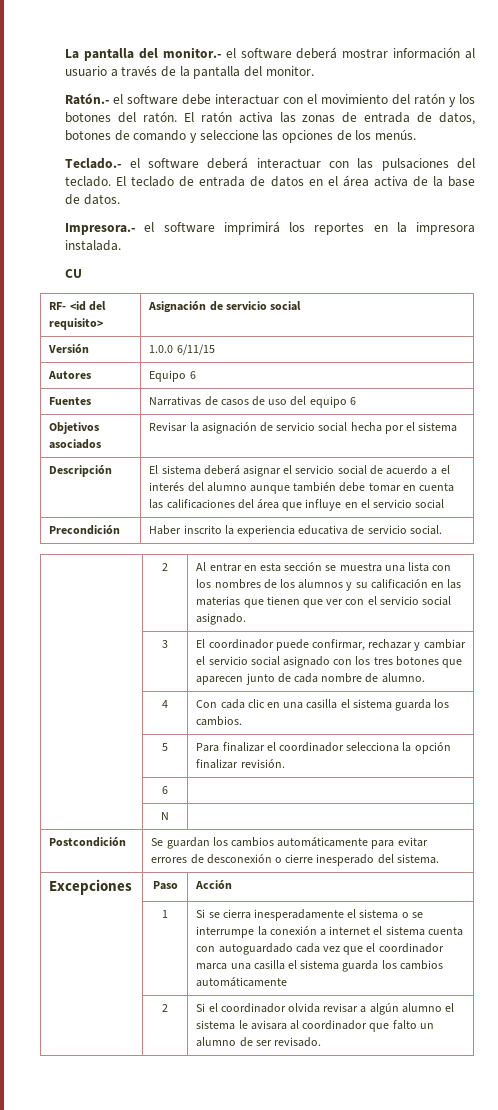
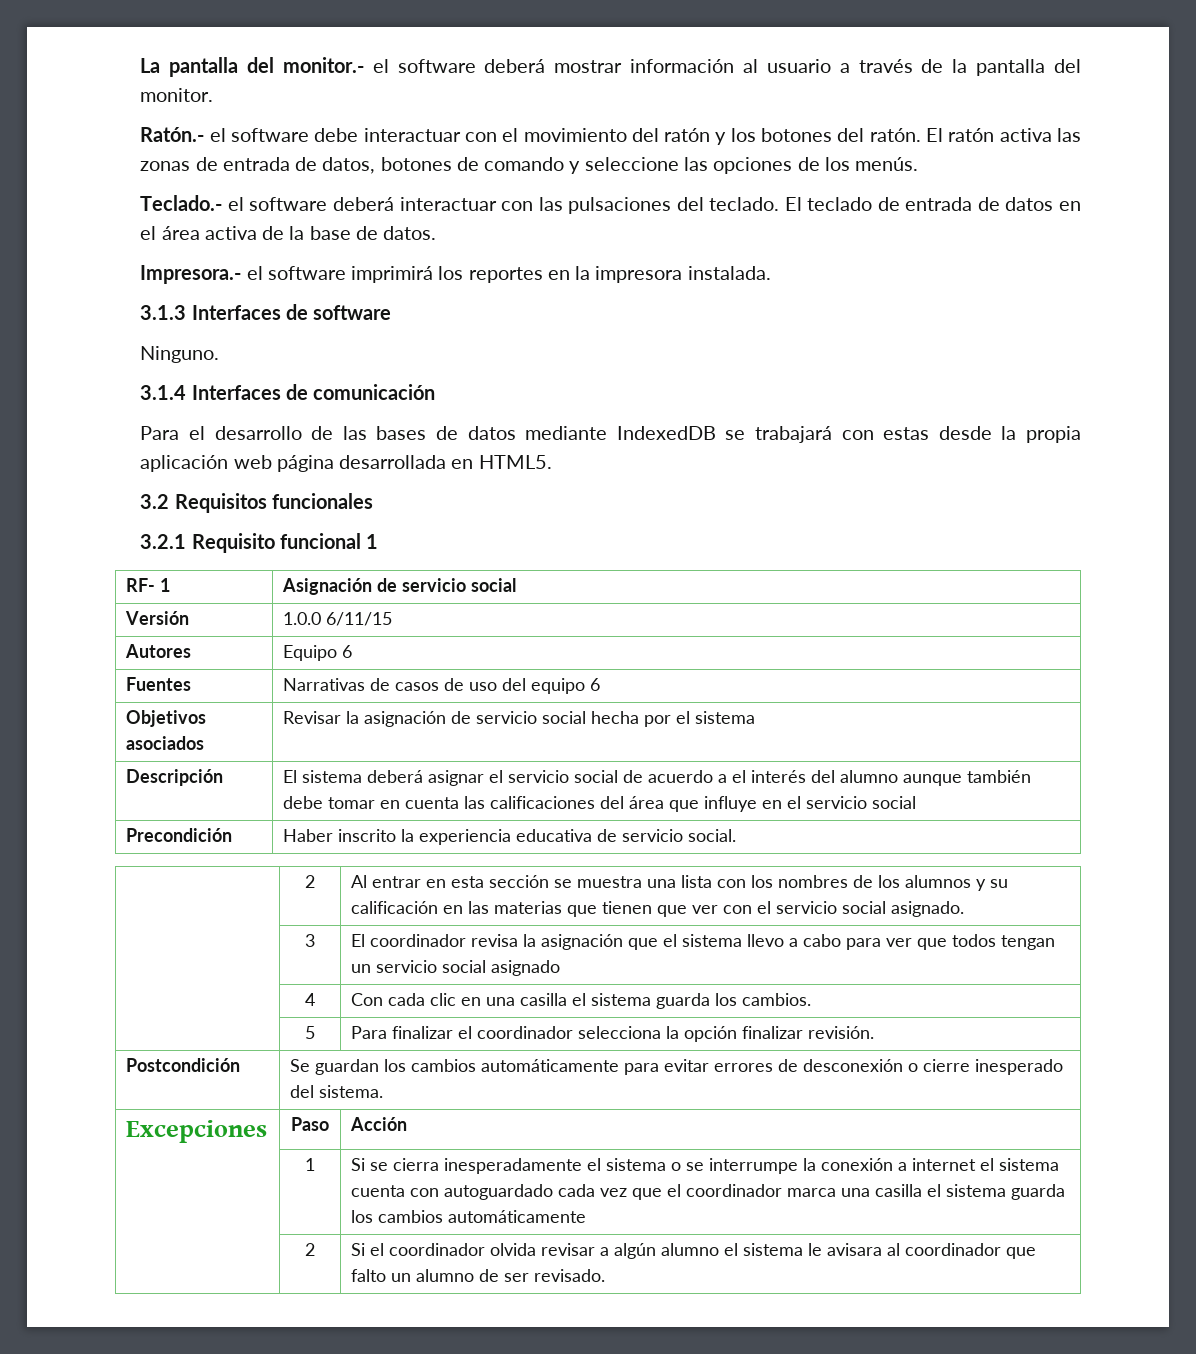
- CU
- RF- <id del requisito> | Asignación de servicio social
+ 3.1.3 Interfaces de software
+ Ninguno.
+ 3.1.4 Interfaces de comunicación
+ Para el desarrollo de las bases de datos mediante IndexedDB se trabajará con estas desde la propia aplicación web página desarrollada en HTML5.
+ 3.2 Requisitos funcionales
+ 3.2.1 Requisito funcional 1
+ RF- 1 | Asignación de servicio social
- | 3 | El coordinador puede confirmar, rechazar y cambiar el servicio social asignado con los tres botones que aparecen junto de cada nombre de alumno.
+ | 3 | El coordinador revisa la asignación que el sistema llevo a cabo para ver que todos tengan un servicio social asignado
- | 6 |
- | N |

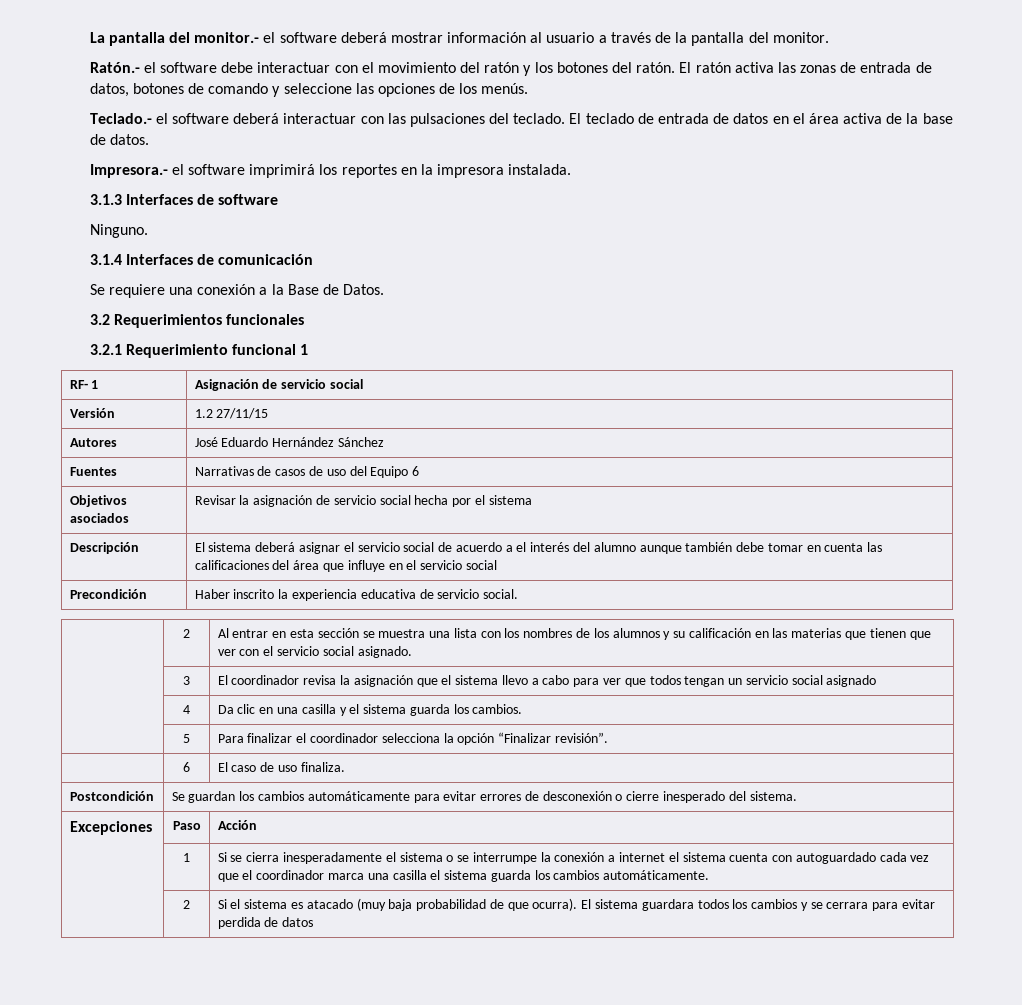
- Para el desarrollo de las bases de datos mediante IndexedDB se trabajará con estas desde la propia aplicación web página desarrollada en HTML5.
+ Se requiere una conexión a la Base de Datos.
- 3.2 Requisitos funcionales
+ 3.2 Requerimientos funcionales
- 3.2.1 Requisito funcional 1
+ 3.2.1 Requerimiento funcional 1
- Versión | 1.0.0 6/11/15
+ Versión | 1.2 27/11/15
- Autores | Equipo 6
+ Autores | José Eduardo Hernández Sánchez
- Fuentes | Narrativas de casos de uso del equipo 6
+ Fuentes | Narrativas de casos de uso del Equipo 6
- | 4 | Con cada clic en una casilla el sistema guarda los cambios.
+ | 4 | Da clic en una casilla y el sistema guarda los cambios.
- | 5 | Para finalizar el coordinador selecciona la opción finalizar revisión.
+ | 5 | Para finalizar el coordinador selecciona la opción “Finalizar revisión”.
+ | 6 | El caso de uso finaliza.
- | 1 | Si se cierra inesperadamente el sistema o se interrumpe la conexión a internet el sistema cuenta con autoguardado cada vez que el coordinador marca una casilla el sistema guarda los cambios automáticamente
+ | 1 | Si se cierra inesperadamente el sistema o se interrumpe la conexión a internet el sistema cuenta con autoguardado cada vez que el coordinador marca una casilla el sistema guarda los cambios automáticamente.
- | 2 | Si el coordinador olvida revisar a algún alumno el sistema le avisara al coordinador que falto un alumno de ser revisado.
+ | 2 | Si el sistema es atacado (muy baja probabilidad de que ocurra). El sistema guardara todos los cambios y se cerrara para evitar perdida de datos

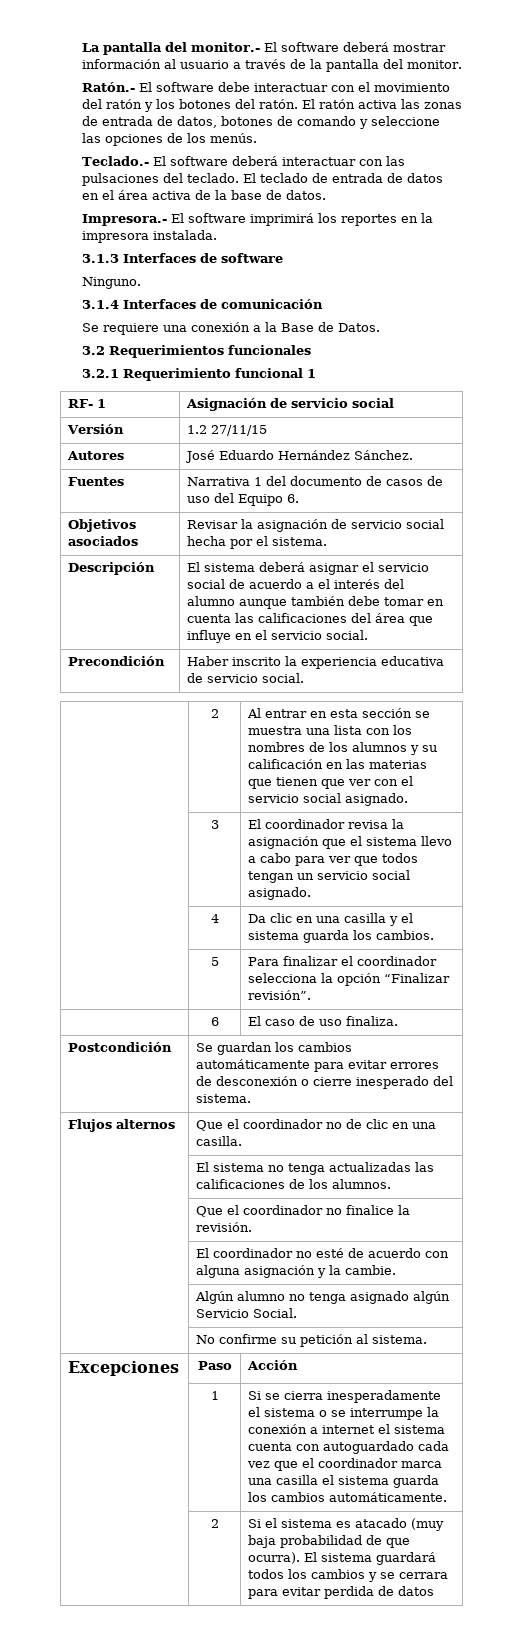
- La pantalla del monitor.- el software deberá mostrar información al usuario a través de la pantalla del monitor.
+ La pantalla del monitor.- El software deberá mostrar información al usuario a través de la pantalla del monitor.
- Ratón.- el software debe interactuar con el movimiento del ratón y los botones del ratón.
+ Ratón.- El software debe interactuar con el movimiento del ratón y los botones del ratón.
- Teclado.- el software deberá interactuar con las pulsaciones del teclado.
+ Teclado.- El software deberá interactuar con las pulsaciones del teclado.
- Impresora.- el software imprimirá los reportes en la impresora instalada.
+ Impresora.- El software imprimirá los reportes en la impresora instalada.
- Autores | José Eduardo Hernández Sánchez
+ Autores | José Eduardo Hernández Sánchez.
- Fuentes | Narrativas de casos de uso del Equipo 6
+ Fuentes | Narrativa 1 del documento de casos de uso del Equipo 6.
- Objetivos asociados | Revisar la asignación de servicio social hecha por el sistema
+ Objetivos asociados | Revisar la asignación de servicio social hecha por el sistema.
- Descripción | El sistema deberá asignar el servicio social de acuerdo a el interés del alumno aunque también debe tomar en cuenta las calificaciones del área que influye en el servicio social
+ Descripción | El sistema deberá asignar el servicio social de acuerdo a el interés del alumno aunque también debe tomar en cuenta las calificaciones del área que influye en el servicio social.
- | 3 | El coordinador revisa la asignación que el sistema llevo a cabo para ver que todos tengan un servicio social asignado
+ | 3 | El coordinador revisa la asignación que el sistema llevo a cabo para ver que todos tengan un servicio social asignado.
+ Flujos alternos | Que el coordinador no de clic en una casilla.
+ | El sistema no tenga actualizadas las calificaciones de los alumnos.
+ | Que el coordinador no finalice la revisión.
+ | El coordinador no esté de acuerdo con alguna asignación y la cambie.
+ | Algún alumno no tenga asignado algún Servicio Social.
+ | No confirme su petición al sistema.
- | 2 | Si el sistema es atacado (muy baja probabilidad de que ocurra). El sistema guardara todos los cambios y se cerrara para evitar perdida de datos
+ | 2 | Si el sistema es atacado (muy baja probabilidad de que ocurra). El sistema guardará todos los cambios y se cerrara para evitar perdida de datos

